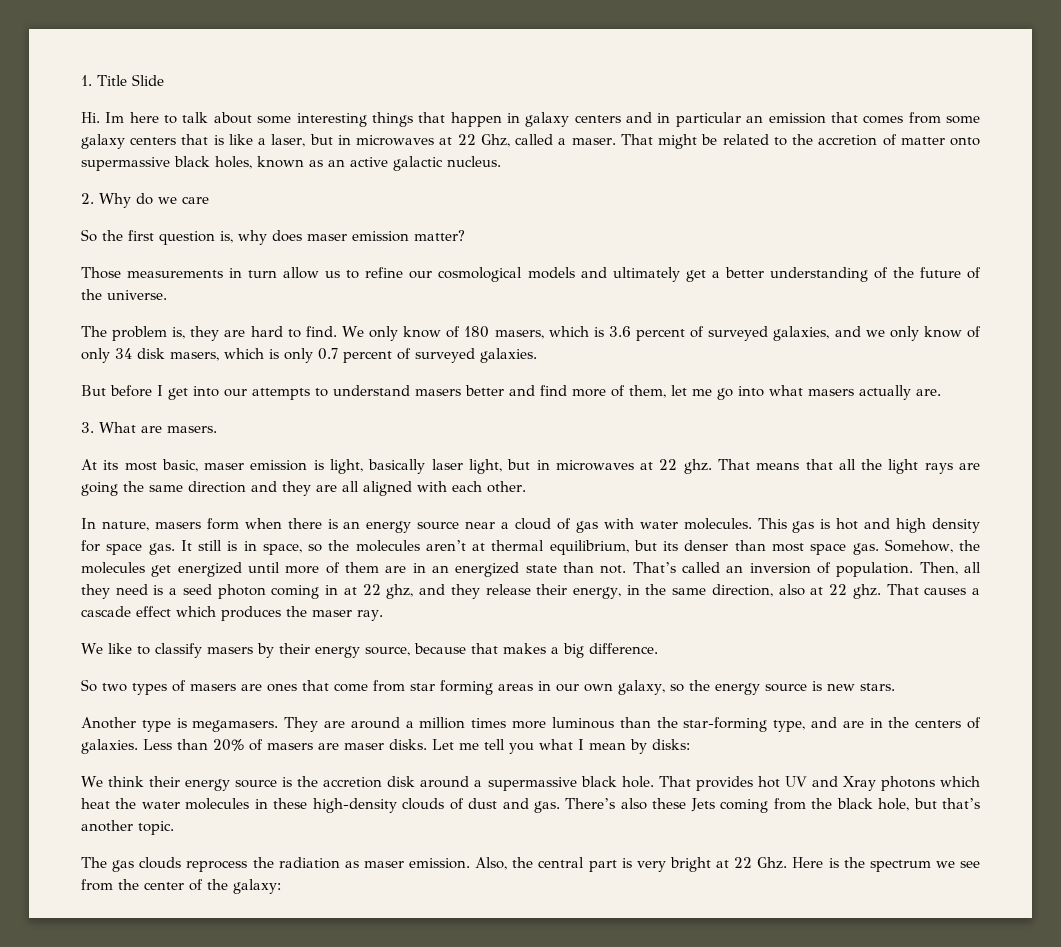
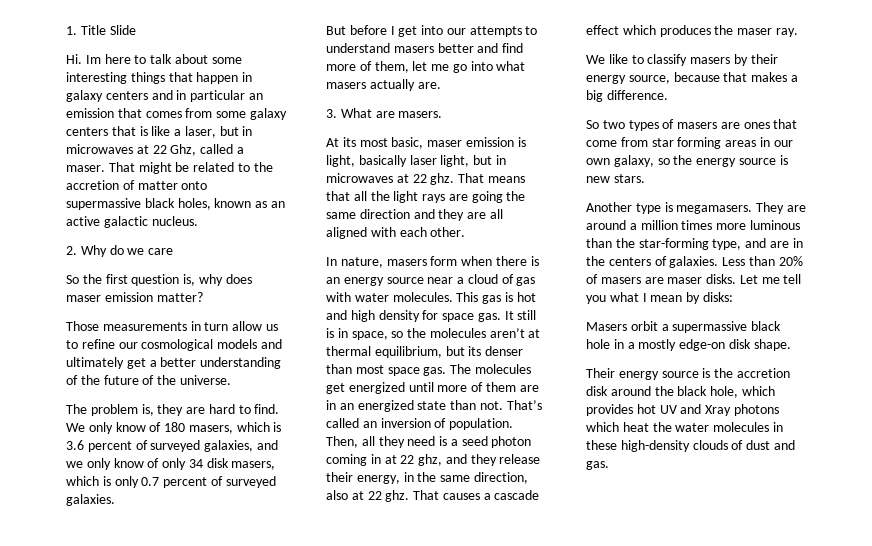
- Somehow, the molecules get energized until more of them are in an energized state than not.
+ The molecules get energized until more of them are in an energized state than not.
- We think their energy source is the accretion disk around a supermassive black hole. That provides hot UV and Xray photons which heat the water molecules in these high-density clouds of dust and gas. There’s also these Jets coming from the black hole, but that’s another topic.
- The gas clouds reprocess the radiation as maser emission. Also, the central part is very bright at 22 Ghz. Here is the spectrum we see from the center of the galaxy:
+ Masers orbit a supermassive black hole in a mostly edge-on disk shape.
+ Their energy source is the accretion disk around the black hole, which provides hot UV and Xray photons which heat the water molecules in these high-density clouds of dust and gas.

